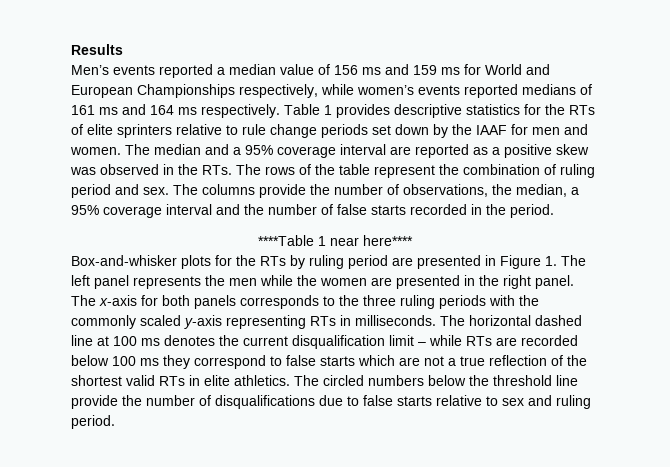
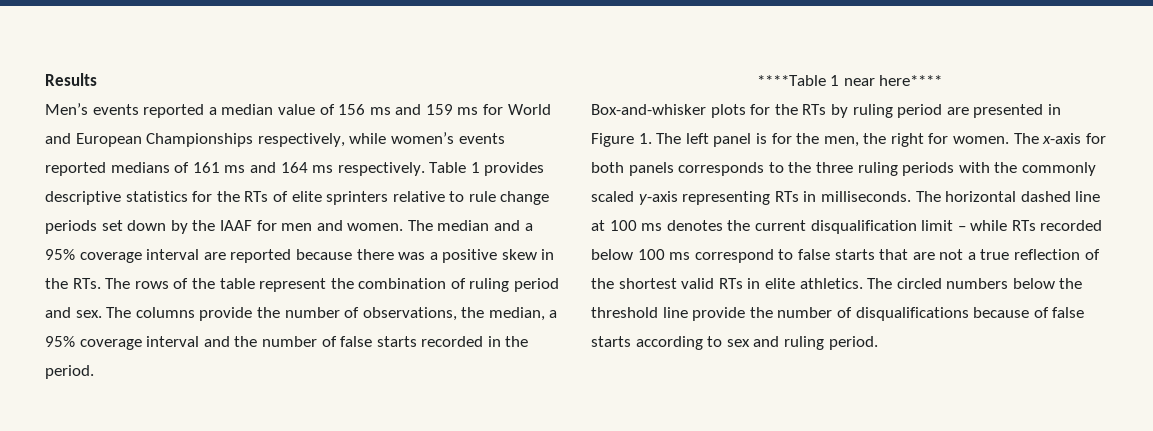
- The median and a 95% coverage interval are reported as a positive skew was observed in the RTs. The rows of the table represent the combination of ruling period and sex.
+ The median and a 95% coverage interval are reported because there was a positive skew in the RTs. The rows of the table represent the combination of ruling period and sex.
- Box-and-whisker plots for the RTs by ruling period are presented in Figure 1. The left panel represents the men while the women are presented in the right panel.
+ Box-and-whisker plots for the RTs by ruling period are presented in Figure 1. The left panel is for the men, the right for women.
- The horizontal dashed line at 100 ms denotes the current disqualification limit – while RTs are recorded below 100 ms they correspond to false starts which are not a true reflection of the shortest valid RTs in elite athletics.
+ The horizontal dashed line at 100 ms denotes the current disqualification limit – while RTs recorded below 100 ms correspond to false starts that are not a true reflection of the shortest valid RTs in elite athletics.
- The circled numbers below the threshold line provide the number of disqualifications due to false starts relative to sex and ruling period.
+ The circled numbers below the threshold line provide the number of disqualifications because of false starts according to sex and ruling period.

